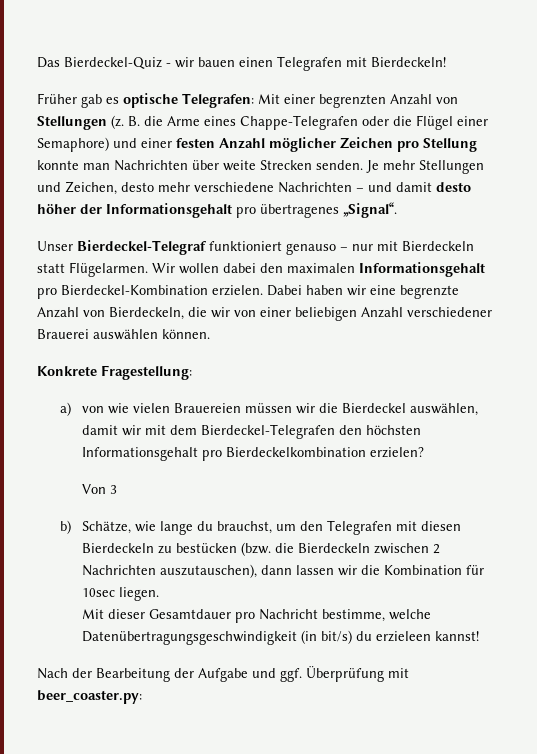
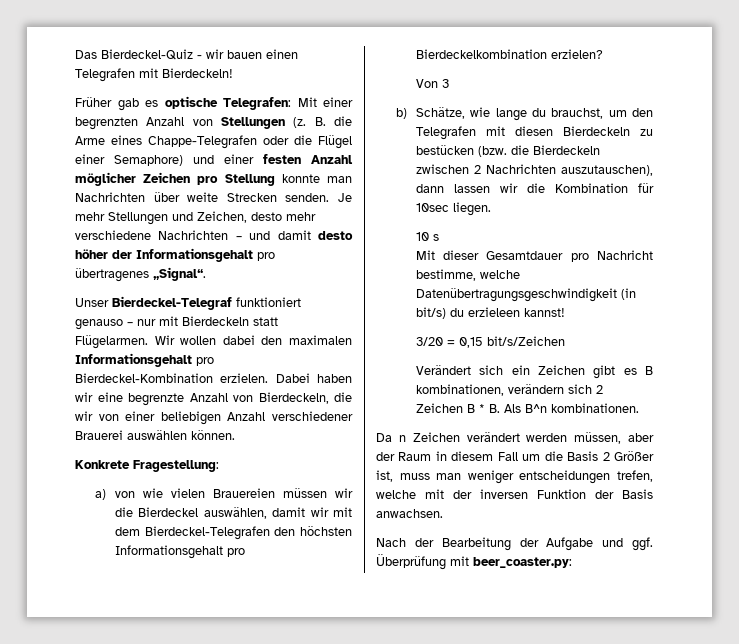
+ 10 s
+ 3/20 = 0,15 bit/s/Zeichen
+ Verändert sich ein Zeichen gibt es B kombinationen, verändern sich 2 Zeichen B * B. Als B^n kombinationen.
+ Da n Zeichen verändert werden müssen, aber der Raum in diesem Fall um die Basis 2 Größer ist, muss man weniger entscheidungen trefen, welche mit der inversen Funktion der Basis anwachsen.

